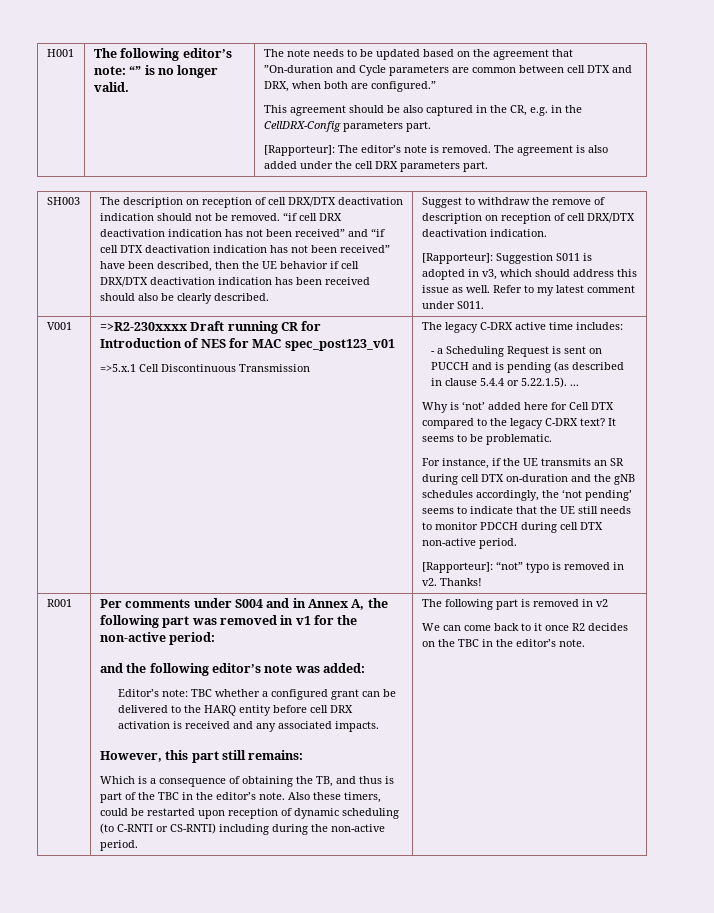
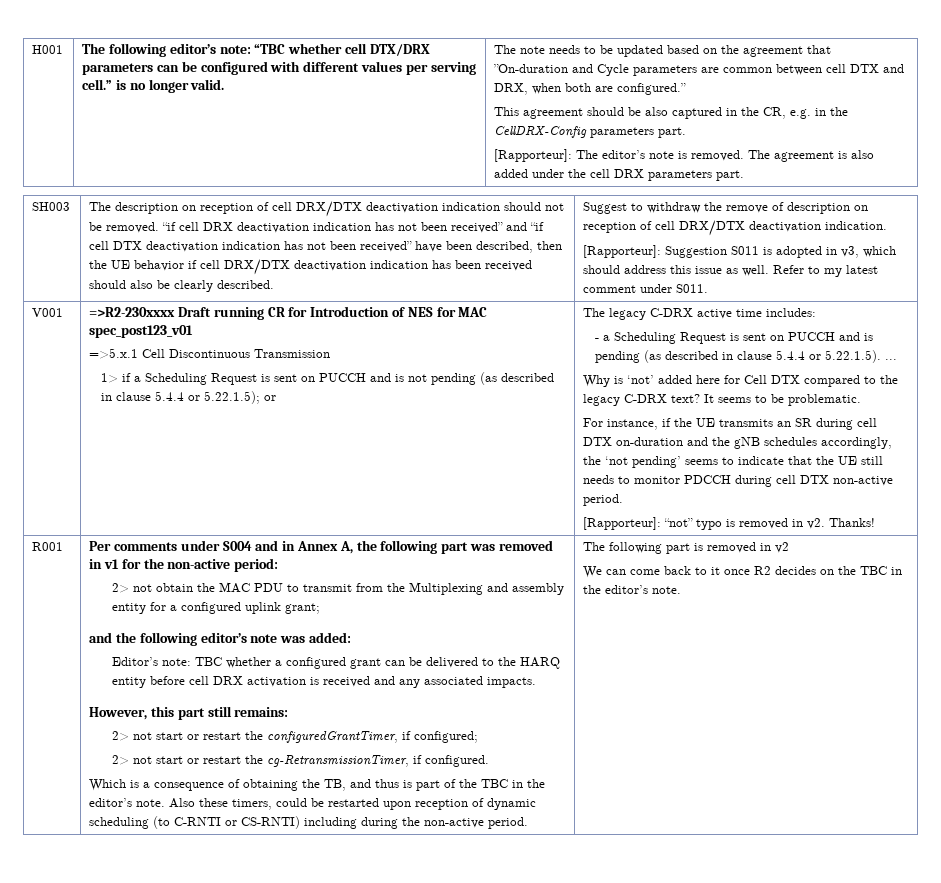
- The following editor’s note: “” is no longer valid.
+ The following editor’s note: “TBC whether cell DTX/DRX parameters can be configured with different values per serving cell.” is no longer valid.
+ 1> if a Scheduling Request is sent on PUCCH and is not pending (as described in clause 5.4.4 or 5.22.1.5); or
+ 2> not obtain the MAC PDU to transmit from the Multiplexing and assembly entity for a configured uplink grant;
+ 2> not start or restart the configuredGrantTimer, if configured;
+ 2> not start or restart the cg-RetransmissionTimer, if configured.

